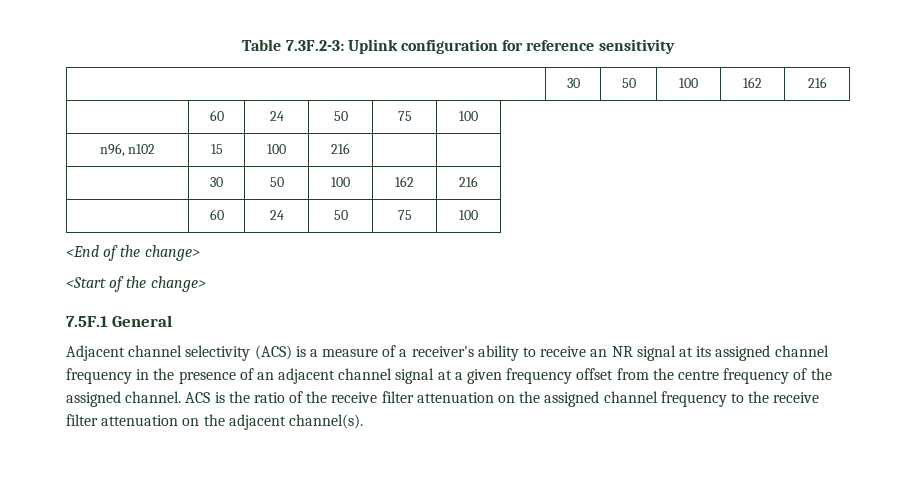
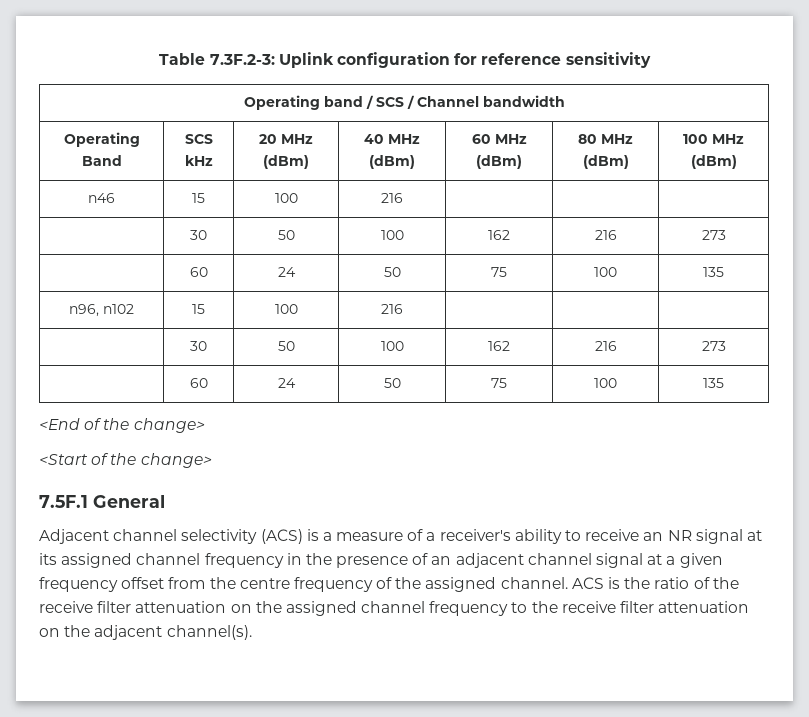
  Table 7.3F.2-3: Uplink configuration for reference sensitivity
- | 30 | 50 | 100 | 162 | 216
- | 60 | 24 | 50 | 75 | 100
- n96, n102 | 15 | 100 | 216 | |
- | 30 | 50 | 100 | 162 | 216
- | 60 | 24 | 50 | 75 | 100
+ Operating band / SCS / Channel bandwidth
+ Operating Band | SCS kHz | 20 MHz (dBm) | 40 MHz (dBm) | 60 MHz (dBm) | 80 MHz (dBm) | 100 MHz (dBm)
+ n46 | 15 | 100 | 216 | | |
+ | 30 | 50 | 100 | 162 | 216 | 273
+ | 60 | 24 | 50 | 75 | 100 | 135
+ n96, n102 | 15 | 100 | 216 | | |
+ | 30 | 50 | 100 | 162 | 216 | 273
+ | 60 | 24 | 50 | 75 | 100 | 135

